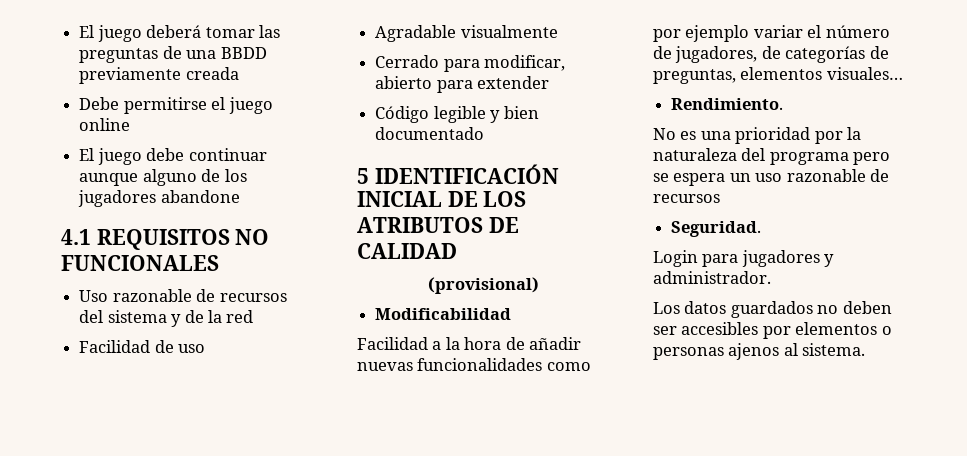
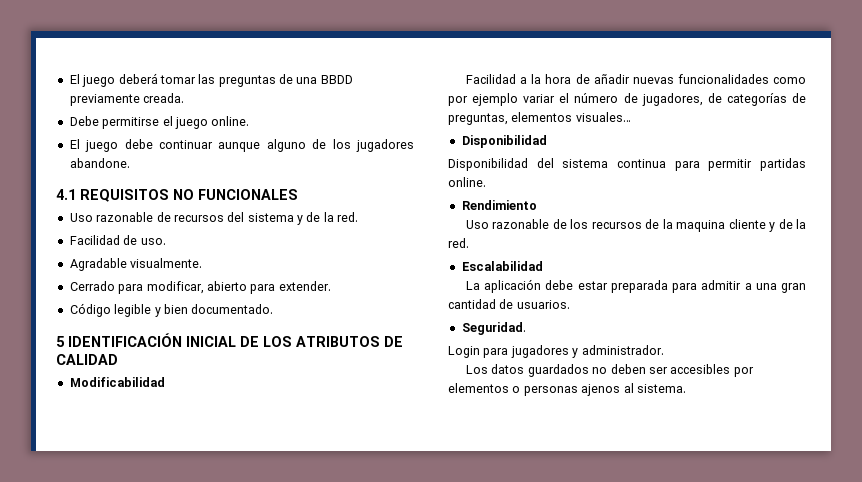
- El juego deberá tomar las preguntas de una BBDD previamente creada
+ El juego deberá tomar las preguntas de una BBDD previamente creada.
- Debe permitirse el juego online
+ Debe permitirse el juego online.
- El juego debe continuar aunque alguno de los jugadores abandone
+ El juego debe continuar aunque alguno de los jugadores abandone.
- Uso razonable de recursos del sistema y de la red
+ Uso razonable de recursos del sistema y de la red.
- Facilidad de uso
+ Facilidad de uso.
- Agradable visualmente
+ Agradable visualmente.
- Cerrado para modificar, abierto para extender
+ Cerrado para modificar, abierto para extender.
- Código legible y bien documentado
+ Código legible y bien documentado.
- (provisional)
  Facilidad a la hora de añadir nuevas funcionalidades como por ejemplo variar el número de jugadores, de categorías de preguntas, elementos visuales…
- Rendimiento.
- No es una prioridad por la naturaleza del programa pero se espera un uso razonable de recursos
+ Disponibilidad
+ Disponibilidad del sistema continua para permitir partidas online.
+ Rendimiento
+ Uso razonable de los recursos de la maquina cliente y de la red.
+ Escalabilidad
+ La aplicación debe estar preparada para admitir a una gran cantidad de usuarios.

